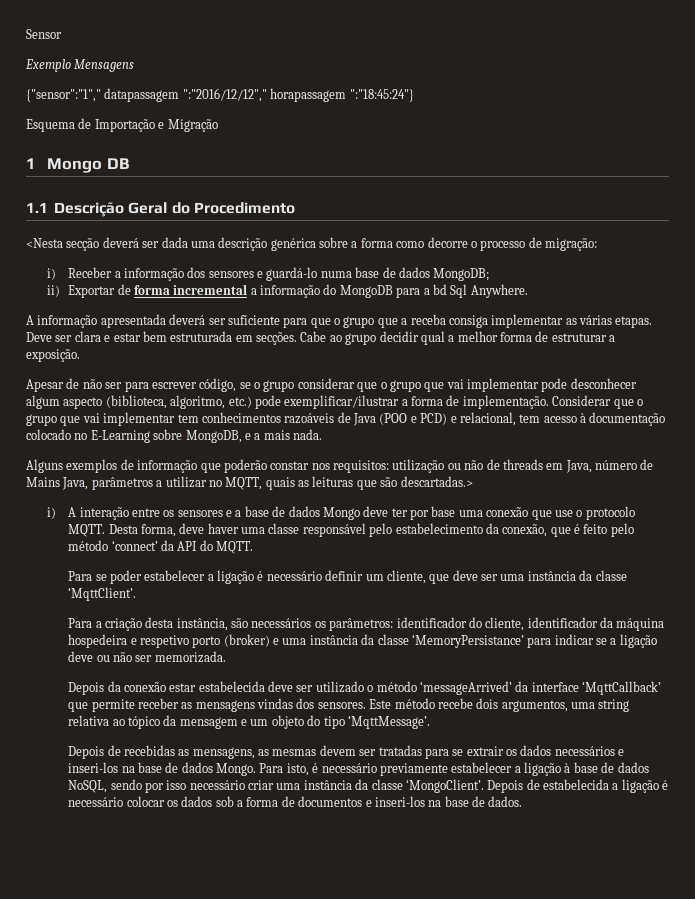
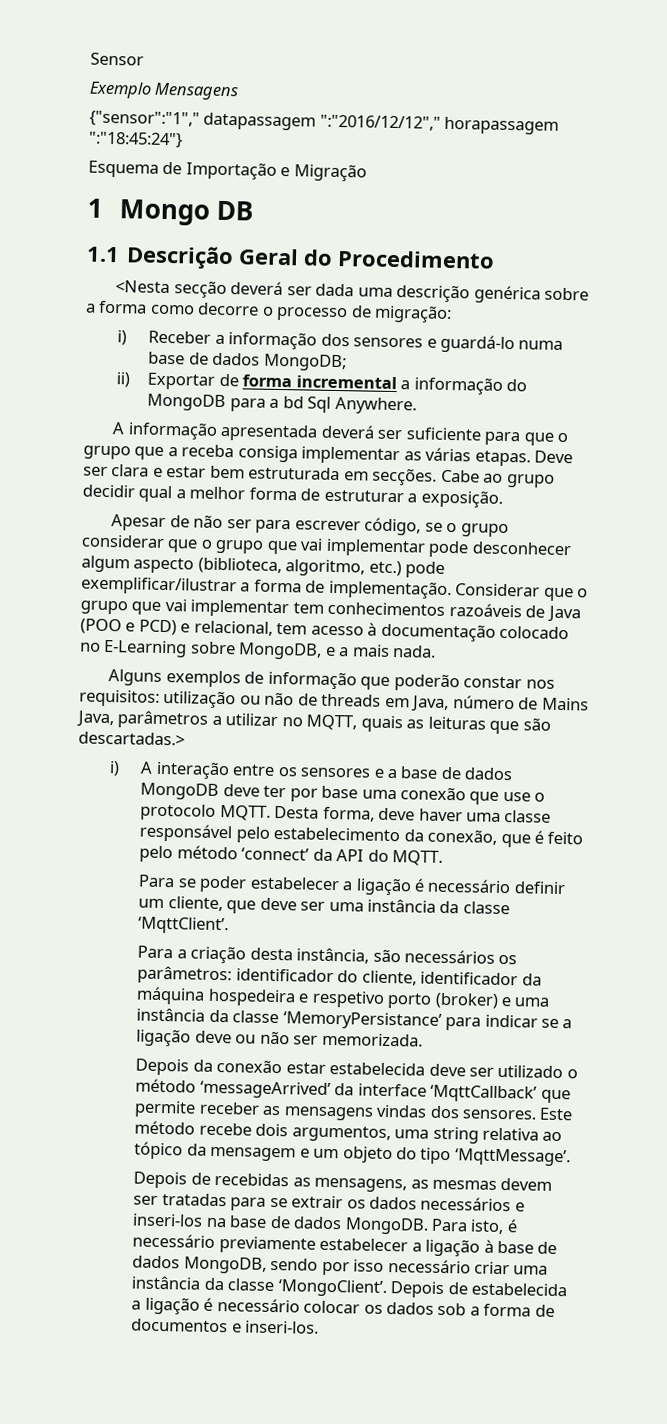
- i) A interação entre os sensores e a base de dados Mongo deve ter por base uma conexão que use o protocolo MQTT.
+ i) A interação entre os sensores e a base de dados MongoDB deve ter por base uma conexão que use o protocolo MQTT.
- Depois de recebidas as mensagens, as mesmas devem ser tratadas para se extrair os dados necessários e inseri-los na base de dados Mongo.
+ Depois de recebidas as mensagens, as mesmas devem ser tratadas para se extrair os dados necessários e inseri-los na base de dados MongoDB.
- Para isto, é necessário previamente estabelecer a ligação à base de dados NoSQL, sendo por isso necessário criar uma instância da classe ‘MongoClient’.
+ Para isto, é necessário previamente estabelecer a ligação à base de dados MongoDB, sendo por isso necessário criar uma instância da classe ‘MongoClient’.
- Depois de estabelecida a ligação é necessário colocar os dados sob a forma de documentos e inseri-los na base de dados.
+ Depois de estabelecida a ligação é necessário colocar os dados sob a forma de documentos e inseri-los.

